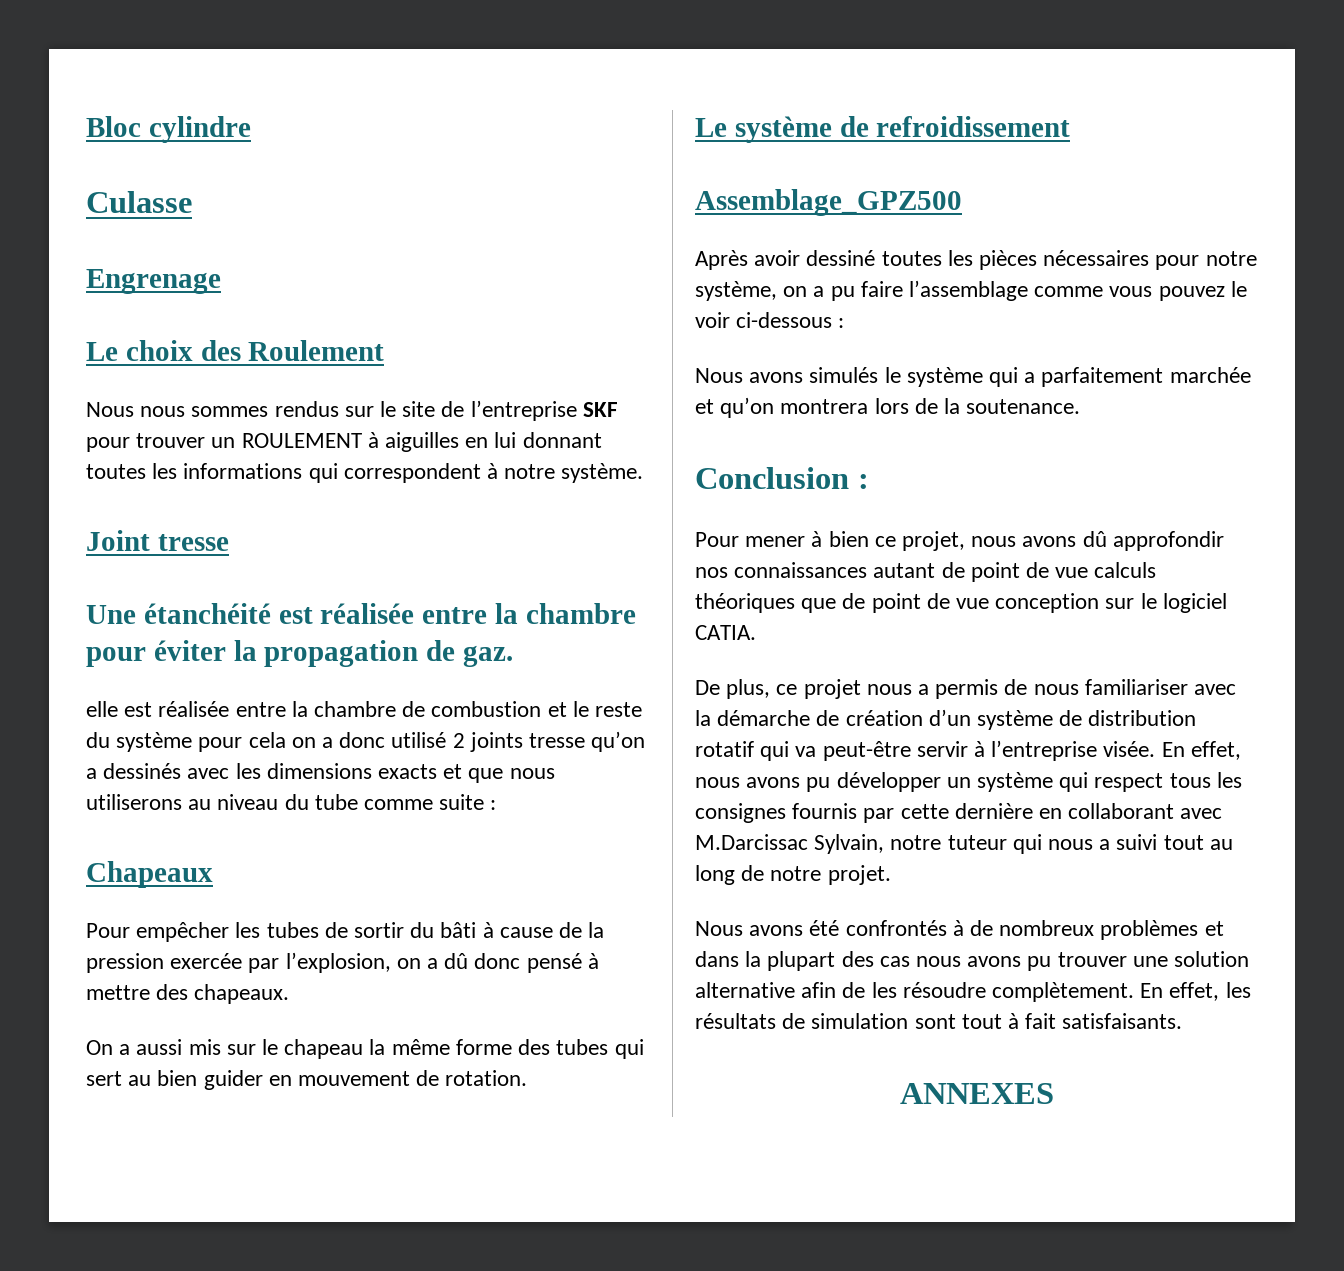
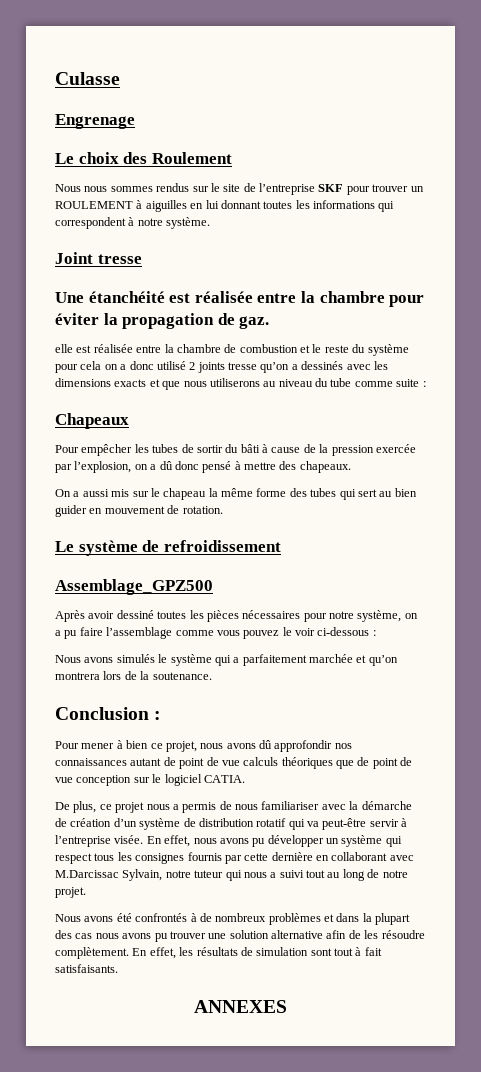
- Bloc cylindre

